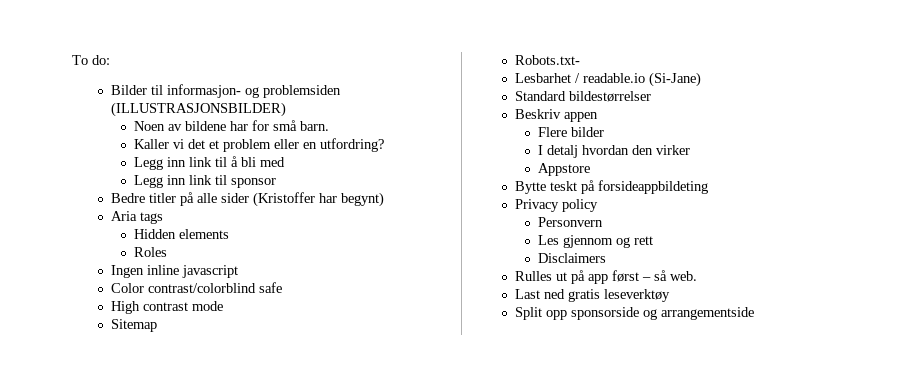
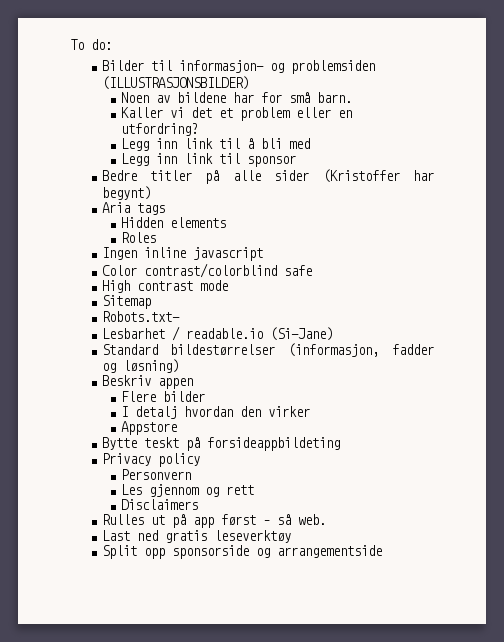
- Standard bildestørrelser
+ Standard bildestørrelser (informasjon, fadder og løsning)

